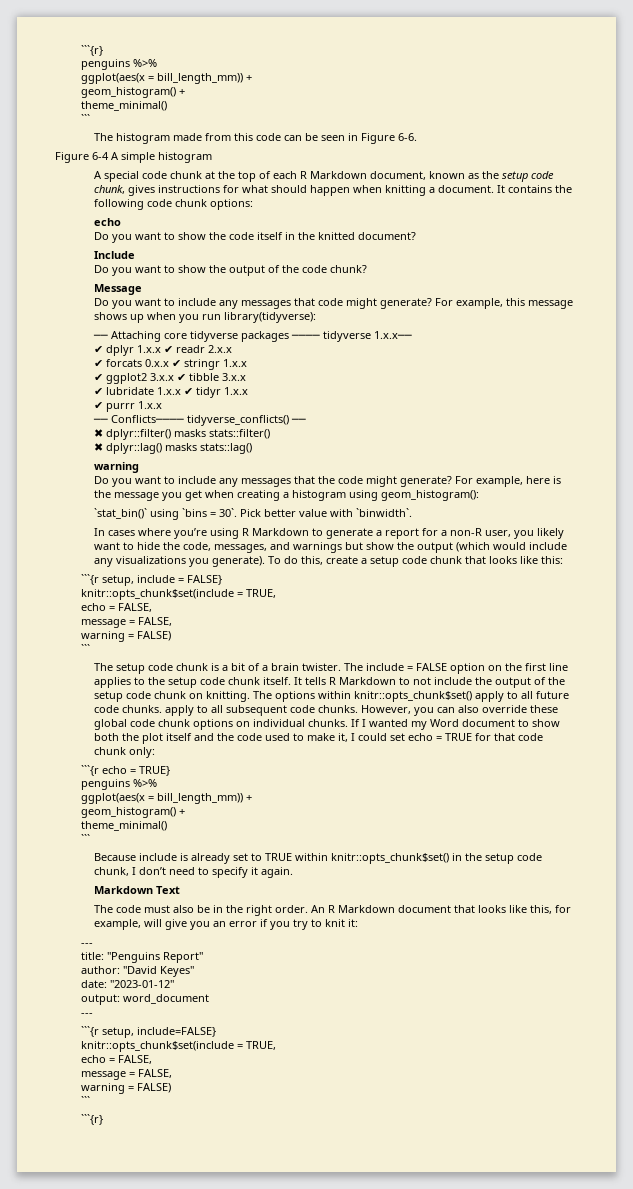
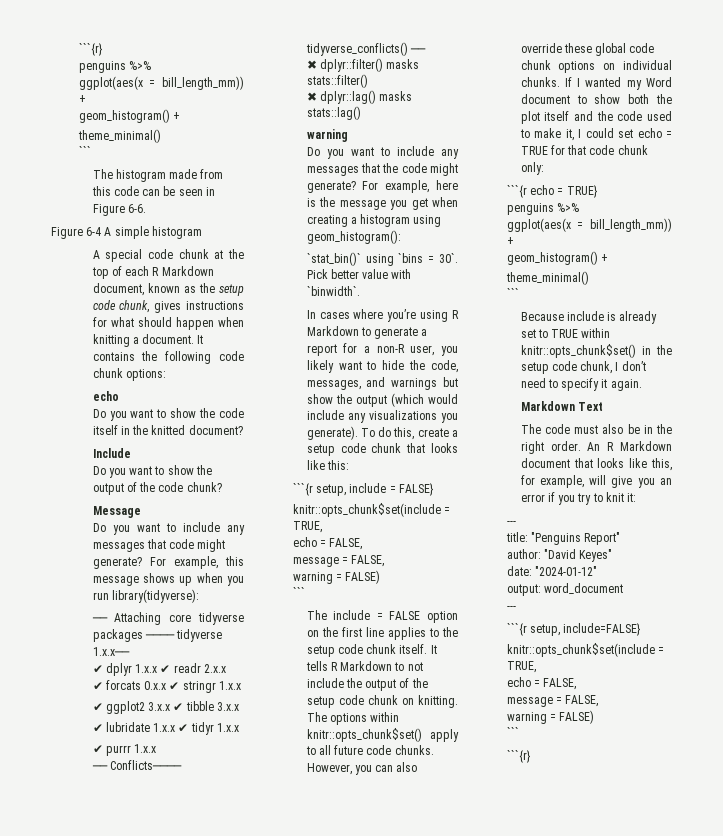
- The setup code chunk is a bit of a brain twister. The include = FALSE option on the first line applies to the setup code chunk itself.
+ The include = FALSE option on the first line applies to the setup code chunk itself.
- The options within knitr::opts_chunk$set() apply to all future code chunks. apply to all subsequent code chunks.
+ The options within knitr::opts_chunk$set() apply to all future code chunks.
- date: "2023-01-12"
+ date: "2024-01-12"

